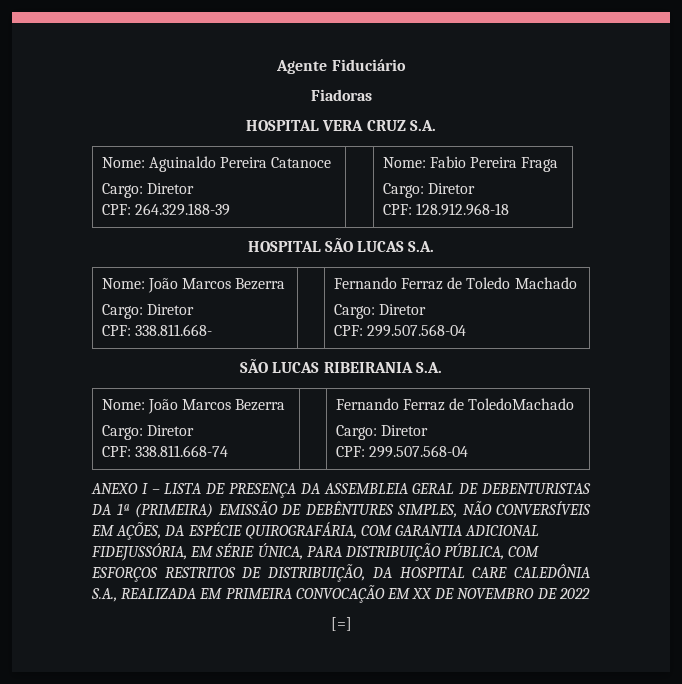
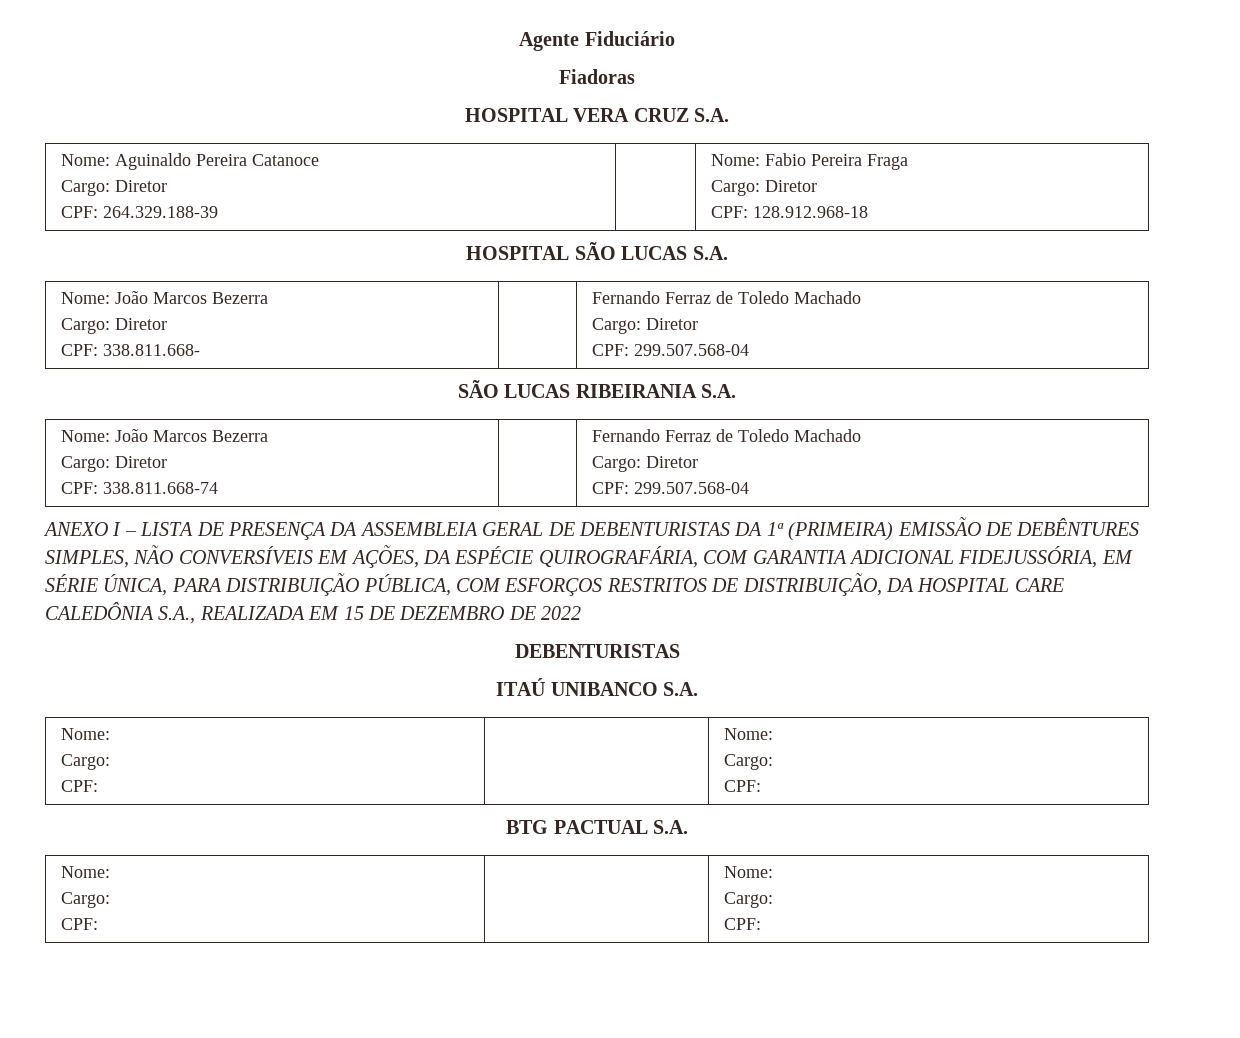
  SÃO LUCAS RIBEIRANIA S.A.
  Nome: João Marcos Bezerra
  Cargo: Diretor
- CPF: 338.811.668-74 | | Fernando Ferraz de ToledoMachado
+ CPF: 338.811.668-74 | | Fernando Ferraz de Toledo Machado
- ANEXO I – LISTA DE PRESENÇA DA ASSEMBLEIA GERAL DE DEBENTURISTAS DA 1ª (PRIMEIRA) EMISSÃO DE DEBÊNTURES SIMPLES, NÃO CONVERSÍVEIS EM AÇÕES, DA ESPÉCIE QUIROGRAFÁRIA, COM GARANTIA ADICIONAL FIDEJUSSÓRIA, EM SÉRIE ÚNICA, PARA DISTRIBUIÇÃO PÚBLICA, COM ESFORÇOS RESTRITOS DE DISTRIBUIÇÃO, DA HOSPITAL CARE CALEDÔNIA S.A., REALIZADA EM PRIMEIRA CONVOCAÇÃO EM XX DE NOVEMBRO DE 2022
- [=]
+ ANEXO I – LISTA DE PRESENÇA DA ASSEMBLEIA GERAL DE DEBENTURISTAS DA 1ª (PRIMEIRA) EMISSÃO DE DEBÊNTURES SIMPLES, NÃO CONVERSÍVEIS EM AÇÕES, DA ESPÉCIE QUIROGRAFÁRIA, COM GARANTIA ADICIONAL FIDEJUSSÓRIA, EM SÉRIE ÚNICA, PARA DISTRIBUIÇÃO PÚBLICA, COM ESFORÇOS RESTRITOS DE DISTRIBUIÇÃO, DA HOSPITAL CARE CALEDÔNIA S.A., REALIZADA EM 15 DE DEZEMBRO DE 2022
+ DEBENTURISTAS
+ ITAÚ UNIBANCO S.A.
+ Nome:
+ Cargo:
+ CPF: | | Nome:
+ Cargo:
+ CPF:
+ BTG PACTUAL S.A.
+ Nome:
+ Cargo:
+ CPF: | | Nome:
+ Cargo:
+ CPF:

